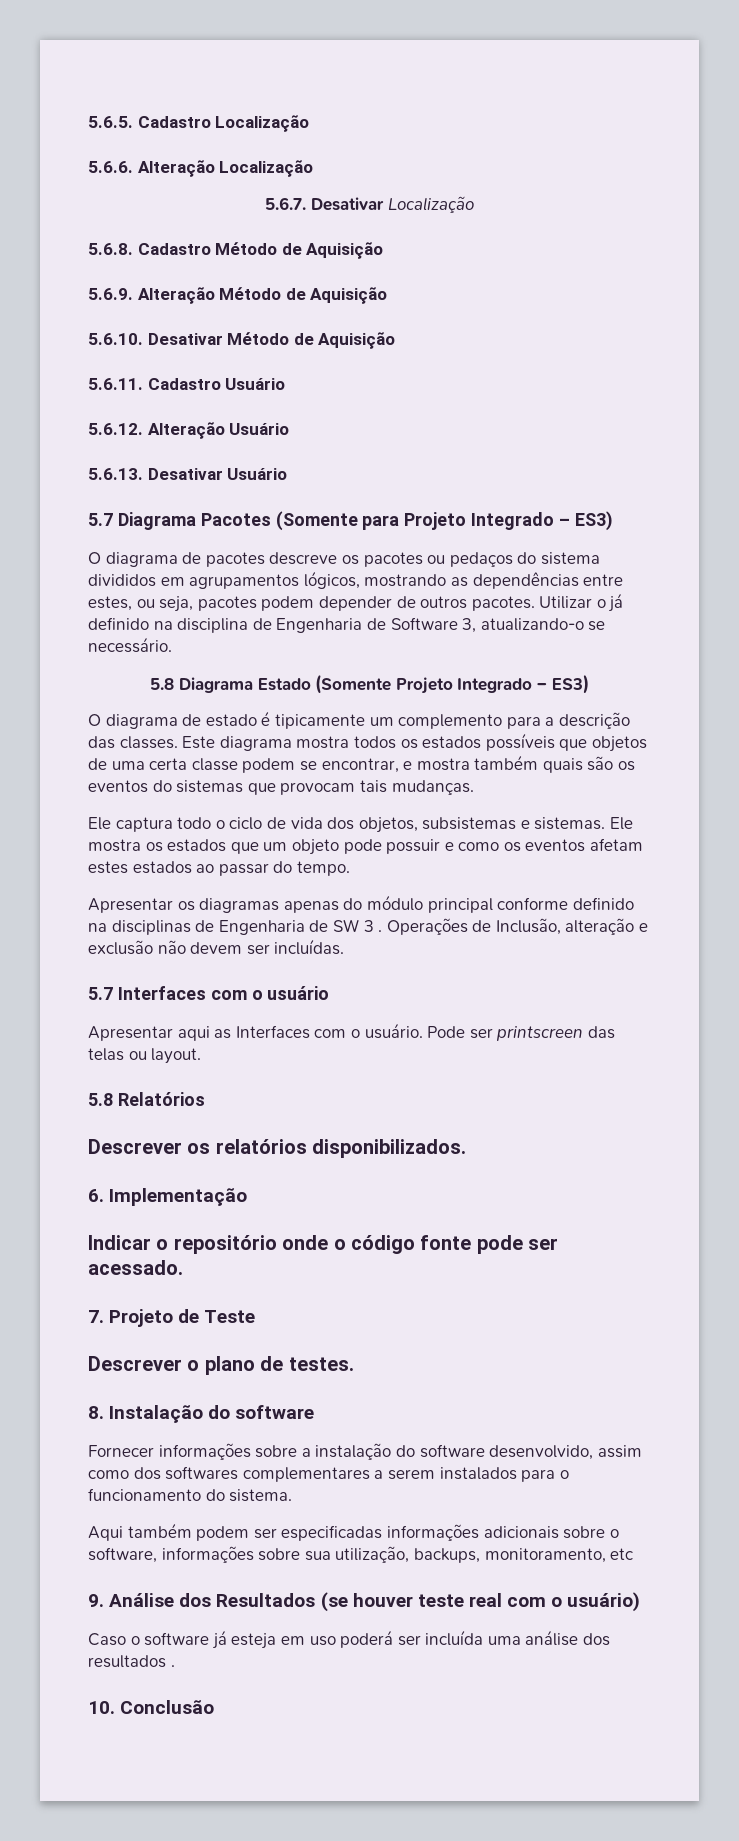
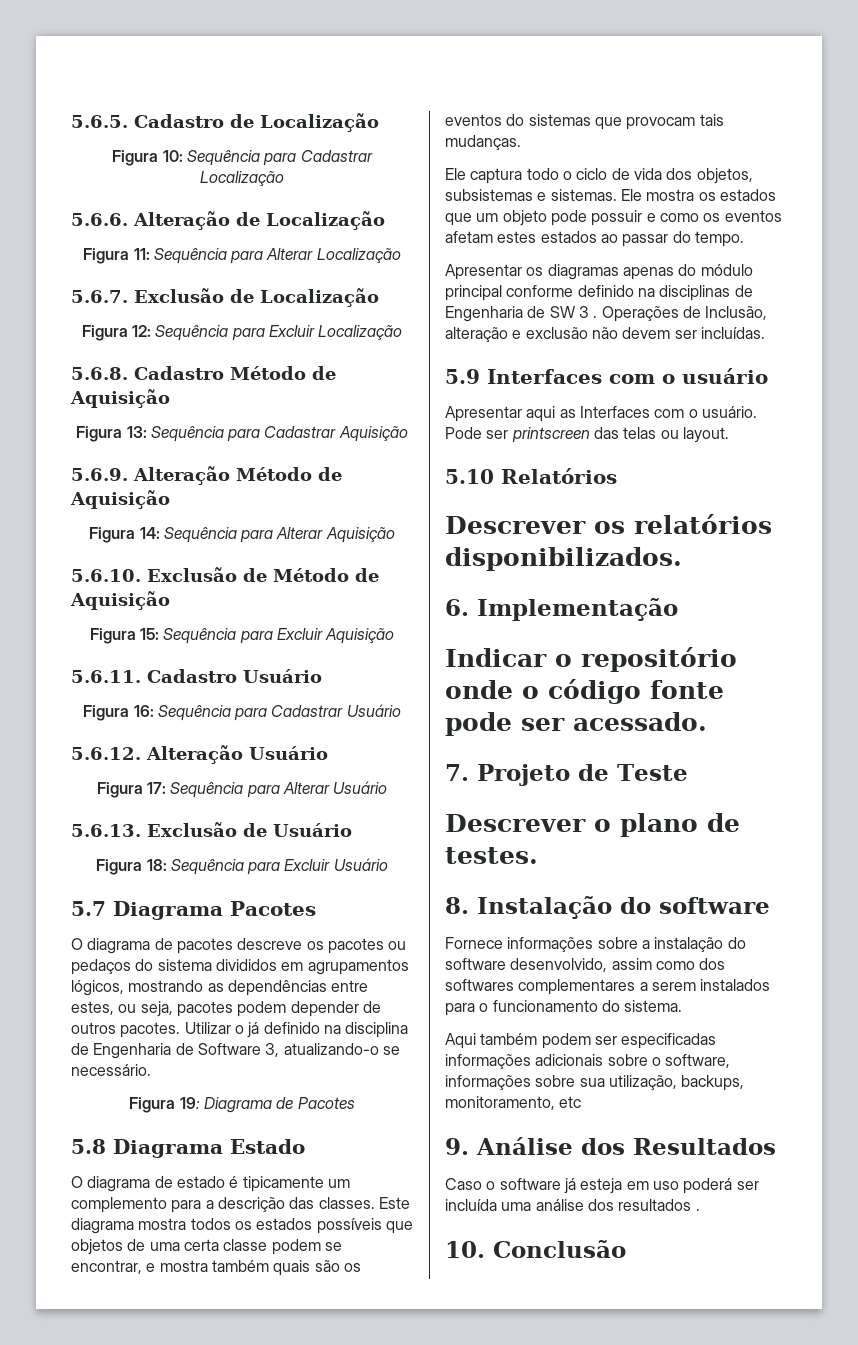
- 5.6.5. Cadastro Localização
- 5.6.6. Alteração Localização
- 5.6.7. Desativar Localização
+ 5.6.5. Cadastro de Localização
+ Figura 10: Sequência para Cadastrar Localização
+ 5.6.6. Alteração de Localização
+ Figura 11: Sequência para Alterar Localização
+ 5.6.7. Exclusão de Localização
+ Figura 12: Sequência para Excluir Localização
+ Figura 13: Sequência para Cadastrar Aquisição
+ Figura 14: Sequência para Alterar Aquisição
- 5.6.10. Desativar Método de Aquisição
+ 5.6.10. Exclusão de Método de Aquisição
+ Figura 15: Sequência para Excluir Aquisição
  5.6.11. Cadastro Usuário
+ Figura 16: Sequência para Cadastrar Usuário
  5.6.12. Alteração Usuário
- 5.6.13. Desativar Usuário
- 5.7 Diagrama Pacotes (Somente para Projeto Integrado – ES3)
+ Figura 17: Sequência para Alterar Usuário
+ 5.6.13. Exclusão de Usuário
+ Figura 18: Sequência para Excluir Usuário
+ 5.7 Diagrama Pacotes
- 5.8 Diagrama Estado (Somente Projeto Integrado – ES3)
+ Figura 19: Diagrama de Pacotes
+ 5.8 Diagrama Estado
- 5.7 Interfaces com o usuário
+ 5.9 Interfaces com o usuário
- 5.8 Relatórios
+ 5.10 Relatórios
- Fornecer informações sobre a instalação do software desenvolvido, assim como dos softwares complementares a serem instalados para o funcionamento do sistema.
+ Fornece informações sobre a instalação do software desenvolvido, assim como dos softwares complementares a serem instalados para o funcionamento do sistema.
- 9. Análise dos Resultados (se houver teste real com o usuário)
+ 9. Análise dos Resultados

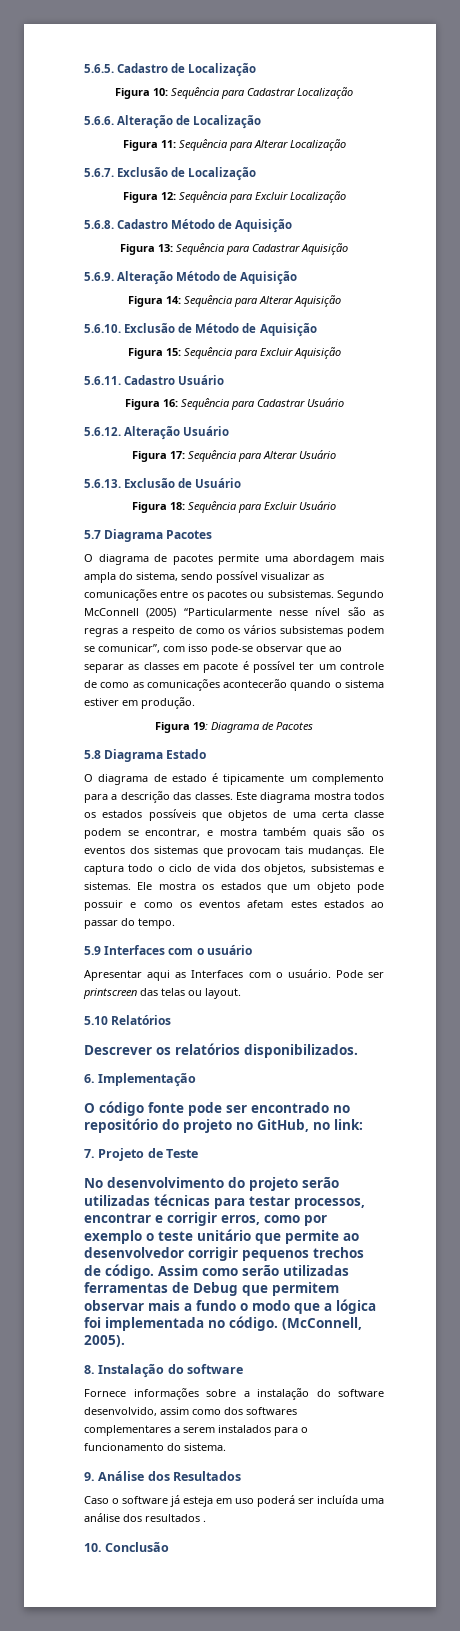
- O diagrama de pacotes descreve os pacotes ou pedaços do sistema divididos em agrupamentos lógicos, mostrando as dependências entre estes, ou seja, pacotes podem depender de outros pacotes. Utilizar o já definido na disciplina de Engenharia de Software 3, atualizando-o se necessário.
+ O diagrama de pacotes permite uma abordagem mais ampla do sistema, sendo possível visualizar as comunicações entre os pacotes ou subsistemas. Segundo McConnell (2005) “Particularmente nesse nível são as regras a respeito de como os vários subsistemas podem se comunicar”, com isso pode-se observar que ao separar as classes em pacote é possível ter um controle de como as comunicações acontecerão quando o sistema estiver em produção.
- Este diagrama mostra todos os estados possíveis que objetos de uma certa classe podem se encontrar, e mostra também quais são os eventos do sistemas que provocam tais mudanças.
- Ele captura todo o ciclo de vida dos objetos, subsistemas e sistemas.
+ Este diagrama mostra todos os estados possíveis que objetos de uma certa classe podem se encontrar, e mostra também quais são os eventos dos sistemas que provocam tais mudanças. Ele captura todo o ciclo de vida dos objetos, subsistemas e sistemas.
- Apresentar os diagramas apenas do módulo principal conforme definido na disciplinas de Engenharia de SW 3 . Operações de Inclusão, alteração e exclusão não devem ser incluídas.
- Indicar o repositório onde o código fonte pode ser acessado.
+ O código fonte pode ser encontrado no repositório do projeto no GitHub, no link:
  7. Projeto de Teste
- Descrever o plano de testes.
+ No desenvolvimento do projeto serão utilizadas técnicas para testar processos, encontrar e corrigir erros, como por exemplo o teste unitário que permite ao desenvolvedor corrigir pequenos trechos de código. Assim como serão utilizadas ferramentas de Debug que permitem observar mais a fundo o modo que a lógica foi implementada no código. (McConnell, 2005).
- Aqui também podem ser especificadas informações adicionais sobre o software, informações sobre sua utilização, backups, monitoramento, etc

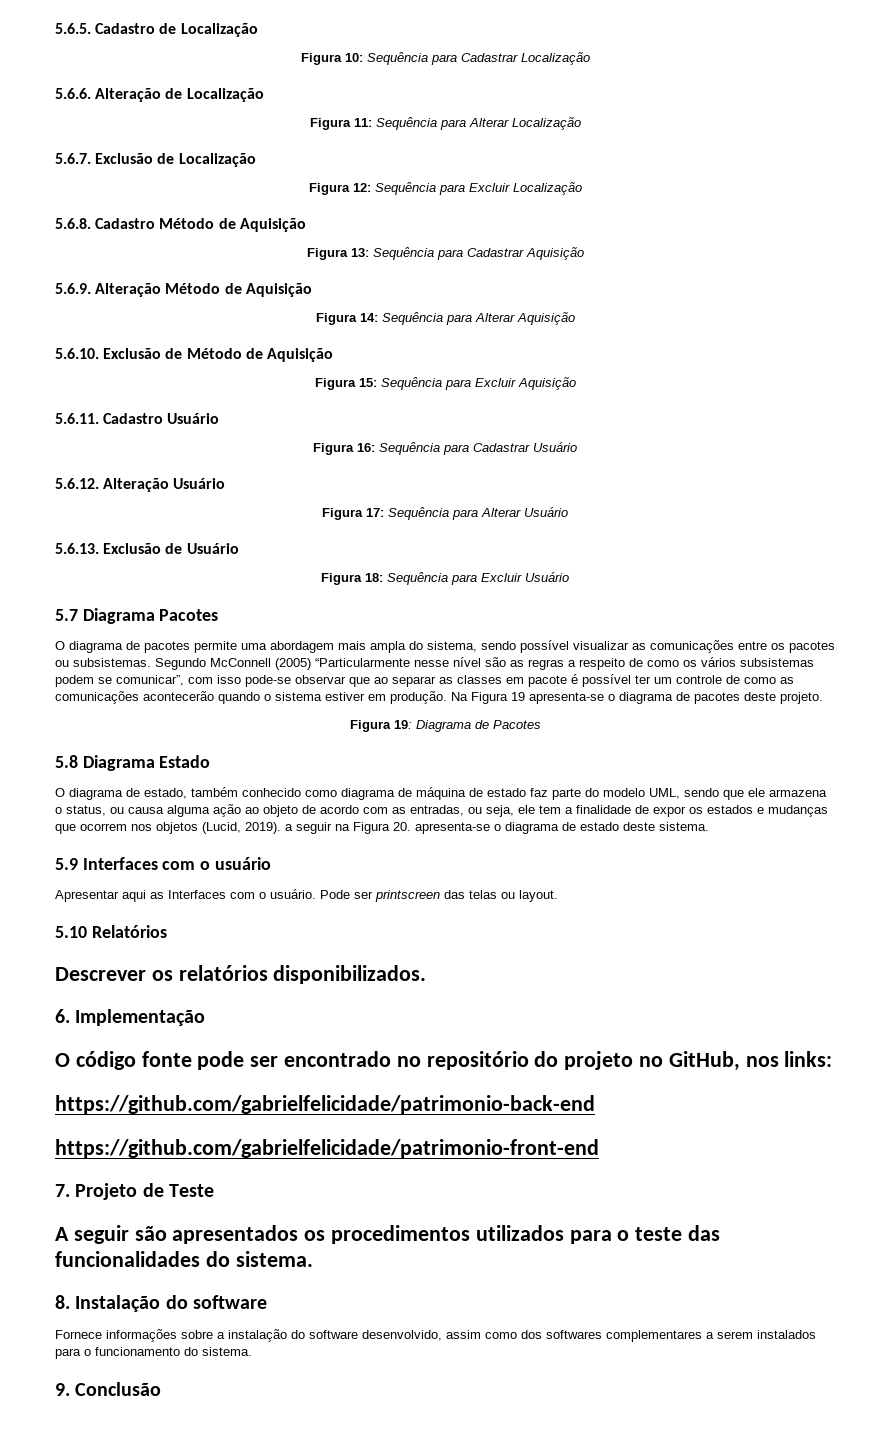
+ Na Figura 19 apresenta-se o diagrama de pacotes deste projeto.
- O diagrama de estado é tipicamente um complemento para a descrição das classes. Este diagrama mostra todos os estados possíveis que objetos de uma certa classe podem se encontrar, e mostra também quais são os eventos dos sistemas que provocam tais mudanças. Ele captura todo o ciclo de vida dos objetos, subsistemas e sistemas. Ele mostra os estados que um objeto pode possuir e como os eventos afetam estes estados ao passar do tempo.
+ O diagrama de estado, também conhecido como diagrama de máquina de estado faz parte do modelo UML, sendo que ele armazena o status, ou causa alguma ação ao objeto de acordo com as entradas, ou seja, ele tem a finalidade de expor os estados e mudanças que ocorrem nos objetos (Lucid, 2019). a seguir na Figura 20. apresenta-se o diagrama de estado deste sistema.
- O código fonte pode ser encontrado no repositório do projeto no GitHub, no link:
+ O código fonte pode ser encontrado no repositório do projeto no GitHub, nos links:
+ https://github.com/gabrielfelicidade/patrimonio-back-end
+ https://github.com/gabrielfelicidade/patrimonio-front-end
- No desenvolvimento do projeto serão utilizadas técnicas para testar processos, encontrar e corrigir erros, como por exemplo o teste unitário que permite ao desenvolvedor corrigir pequenos trechos de código. Assim como serão utilizadas ferramentas de Debug que permitem observar mais a fundo o modo que a lógica foi implementada no código. (McConnell, 2005).
+ A seguir são apresentados os procedimentos utilizados para o teste das funcionalidades do sistema.
- 9. Análise dos Resultados
- Caso o software já esteja em uso poderá ser incluída uma análise dos resultados .
- 10. Conclusão
+ 9. Conclusão

